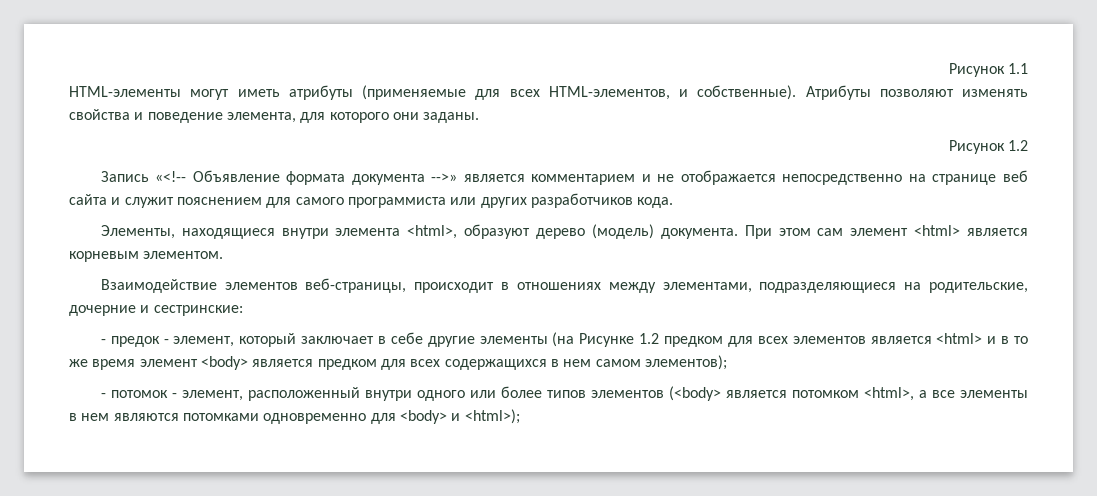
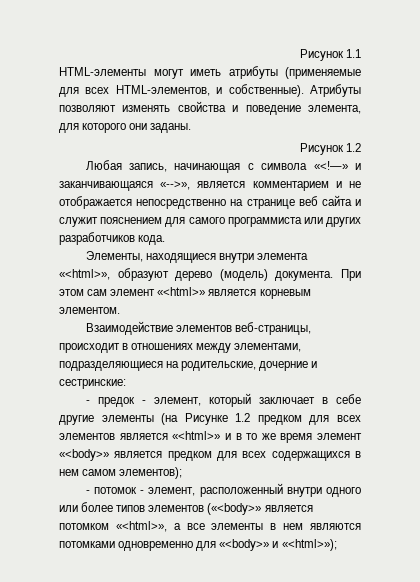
- Запись «<!-- Объявление формата документа -->» является комментарием и не отображается непосредственно на странице веб сайта и служит пояснением для самого программиста или других разработчиков кода.
+ Любая запись, начинающая с символа «<!—» и заканчивающаяся «-->», является комментарием и не отображается непосредственно на странице веб сайта и служит пояснением для самого программиста или других разработчиков кода.
- Элементы, находящиеся внутри элемента <html>, образуют дерево (модель) документа.
+ Элементы, находящиеся внутри элемента «<html>», образуют дерево (модель) документа.
- При этом сам элемент <html> является корневым элементом.
+ При этом сам элемент «<html>» является корневым элементом.
- - предок - элемент, который заключает в себе другие элементы (на Рисунке 1.2 предком для всех элементов является <html> и в то же время элемент <body> является предком для всех содержащихся в нем самом элементов);
+ - предок - элемент, который заключает в себе другие элементы (на Рисунке 1.2 предком для всех элементов является «<html>» и в то же время элемент «<body>» является предком для всех содержащихся в нем самом элементов);
- - потомок - элемент, расположенный внутри одного или более типов элементов (<body> является потомком <html>, а все элементы в нем являются потомками одновременно для <body> и <html>);
+ - потомок - элемент, расположенный внутри одного или более типов элементов («<body>» является потомком «<html>», а все элементы в нем являются потомками одновременно для «<body>» и «<html>»);

